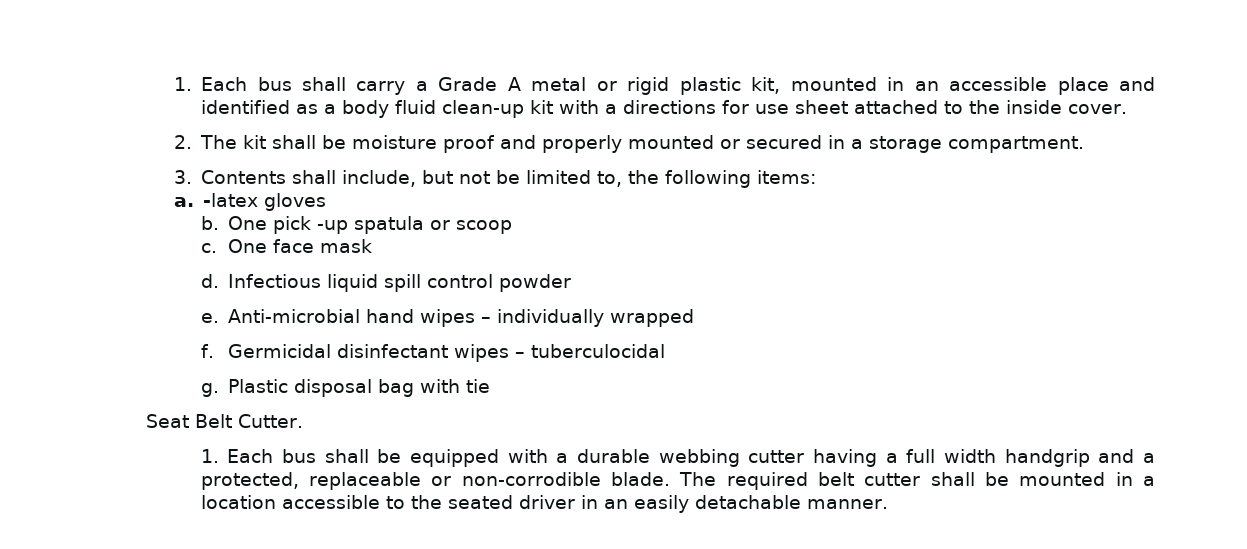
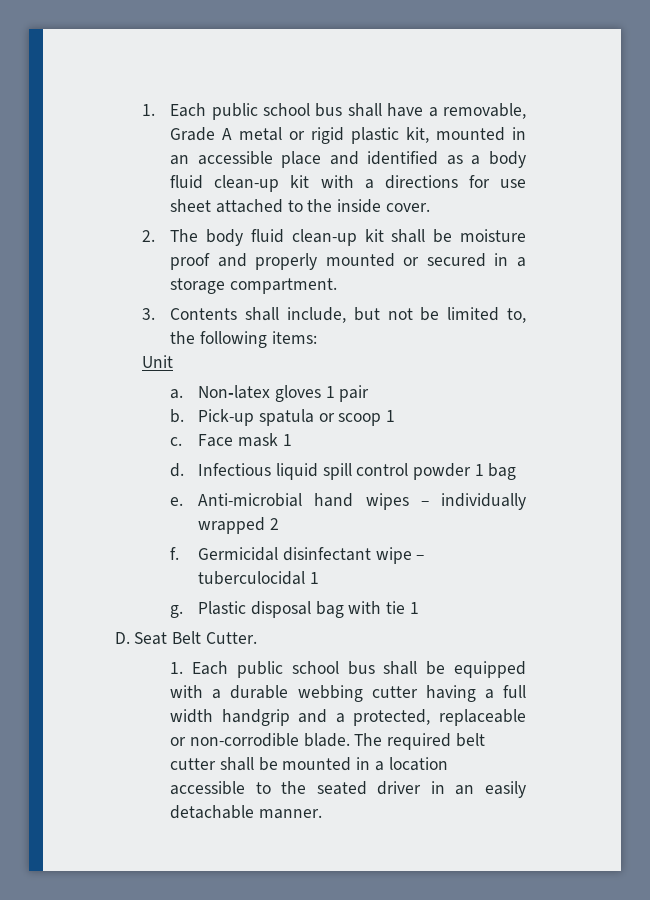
- 1. Each bus shall carry a Grade A metal or rigid plastic kit, mounted in an accessible place and identified as a body fluid clean-up kit with a directions for use sheet attached to the inside cover.
+ 1. Each public school bus shall have a removable, Grade A metal or rigid plastic kit, mounted in an accessible place and identified as a body fluid clean-up kit with a directions for use sheet attached to the inside cover.
- 2. The kit shall be moisture proof and properly mounted or secured in a storage compartment.
+ 2. The body fluid clean-up kit shall be moisture proof and properly mounted or secured in a storage compartment.
- a. -latex gloves
- b. One pick -up spatula or scoop
+ Unit
+ a. Non-latex gloves 1 pair
+ b. Pick-up spatula or scoop 1
- One face mask
+ Face mask 1
- Infectious liquid spill control powder
+ Infectious liquid spill control powder 1 bag
- Anti-microbial hand wipes – individually wrapped
+ Anti-microbial hand wipes – individually wrapped 2
- Germicidal disinfectant wipes – tuberculocidal
+ Germicidal disinfectant wipe – tuberculocidal 1
- Plastic disposal bag with tie
- Seat Belt Cutter.
+ Plastic disposal bag with tie 1
+ D. Seat Belt Cutter.
- 1. Each bus shall be equipped with a durable webbing cutter having a full width handgrip and a protected, replaceable or non-corrodible blade.
+ 1. Each public school bus shall be equipped with a durable webbing cutter having a full width handgrip and a protected, replaceable or non-corrodible blade.

